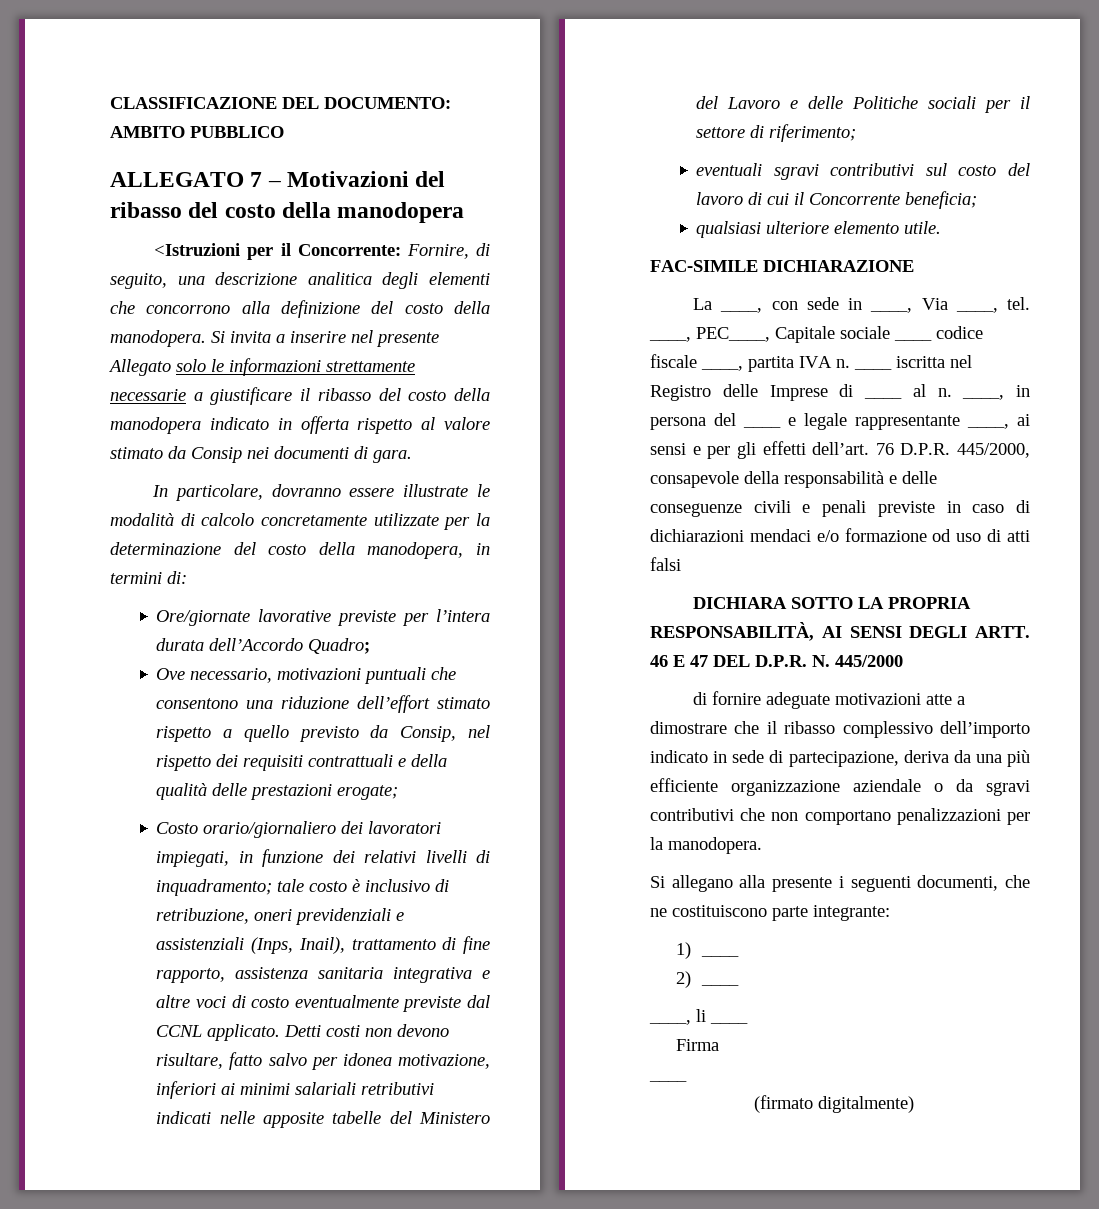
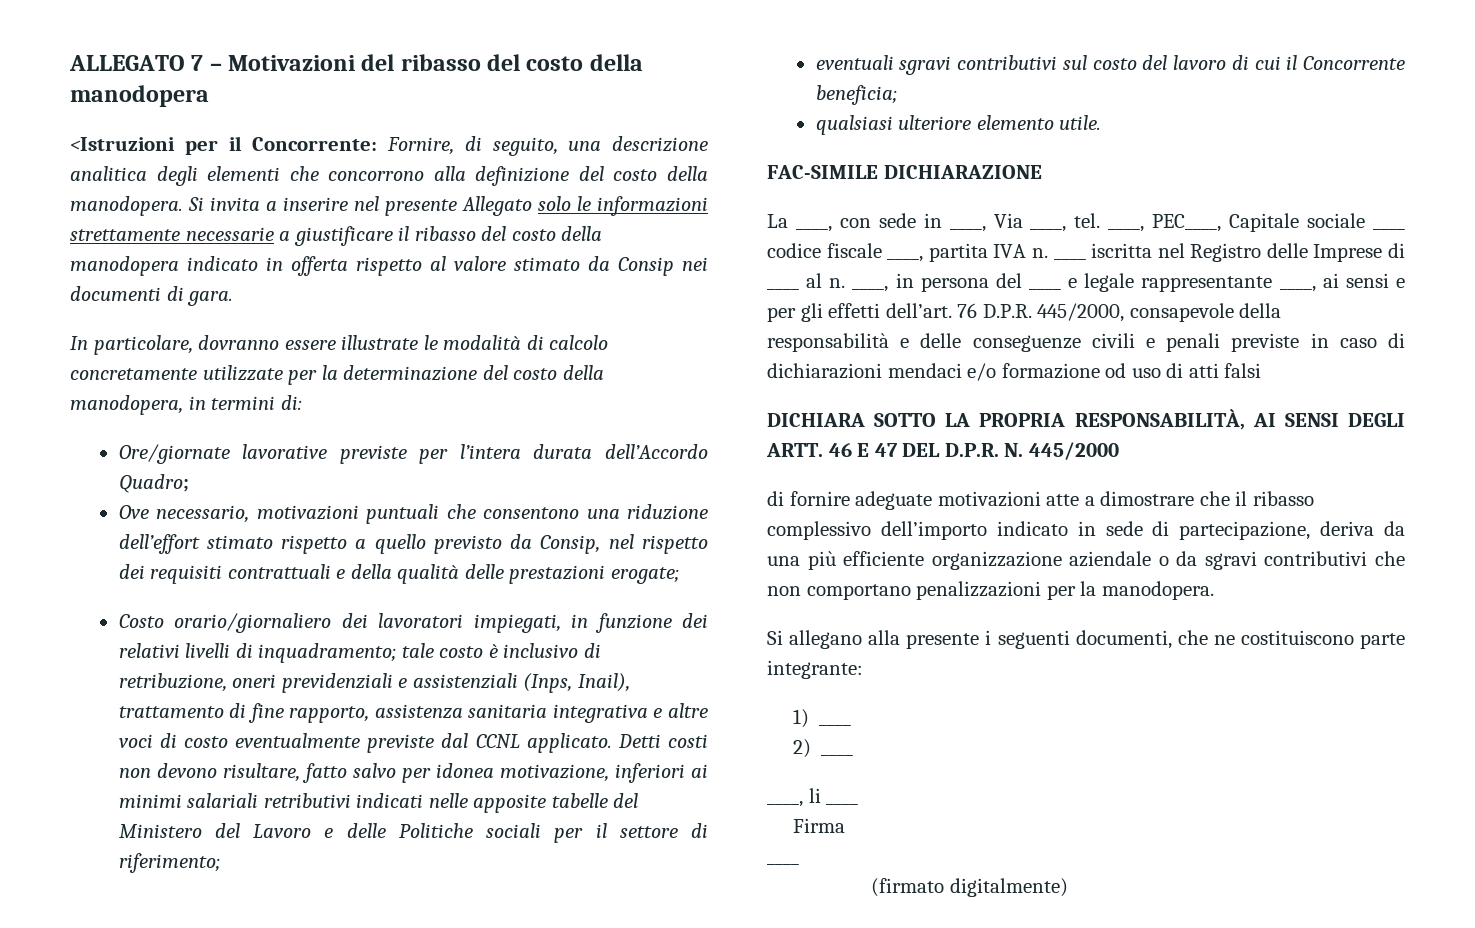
- CLASSIFICAZIONE DEL DOCUMENTO: AMBITO PUBBLICO

